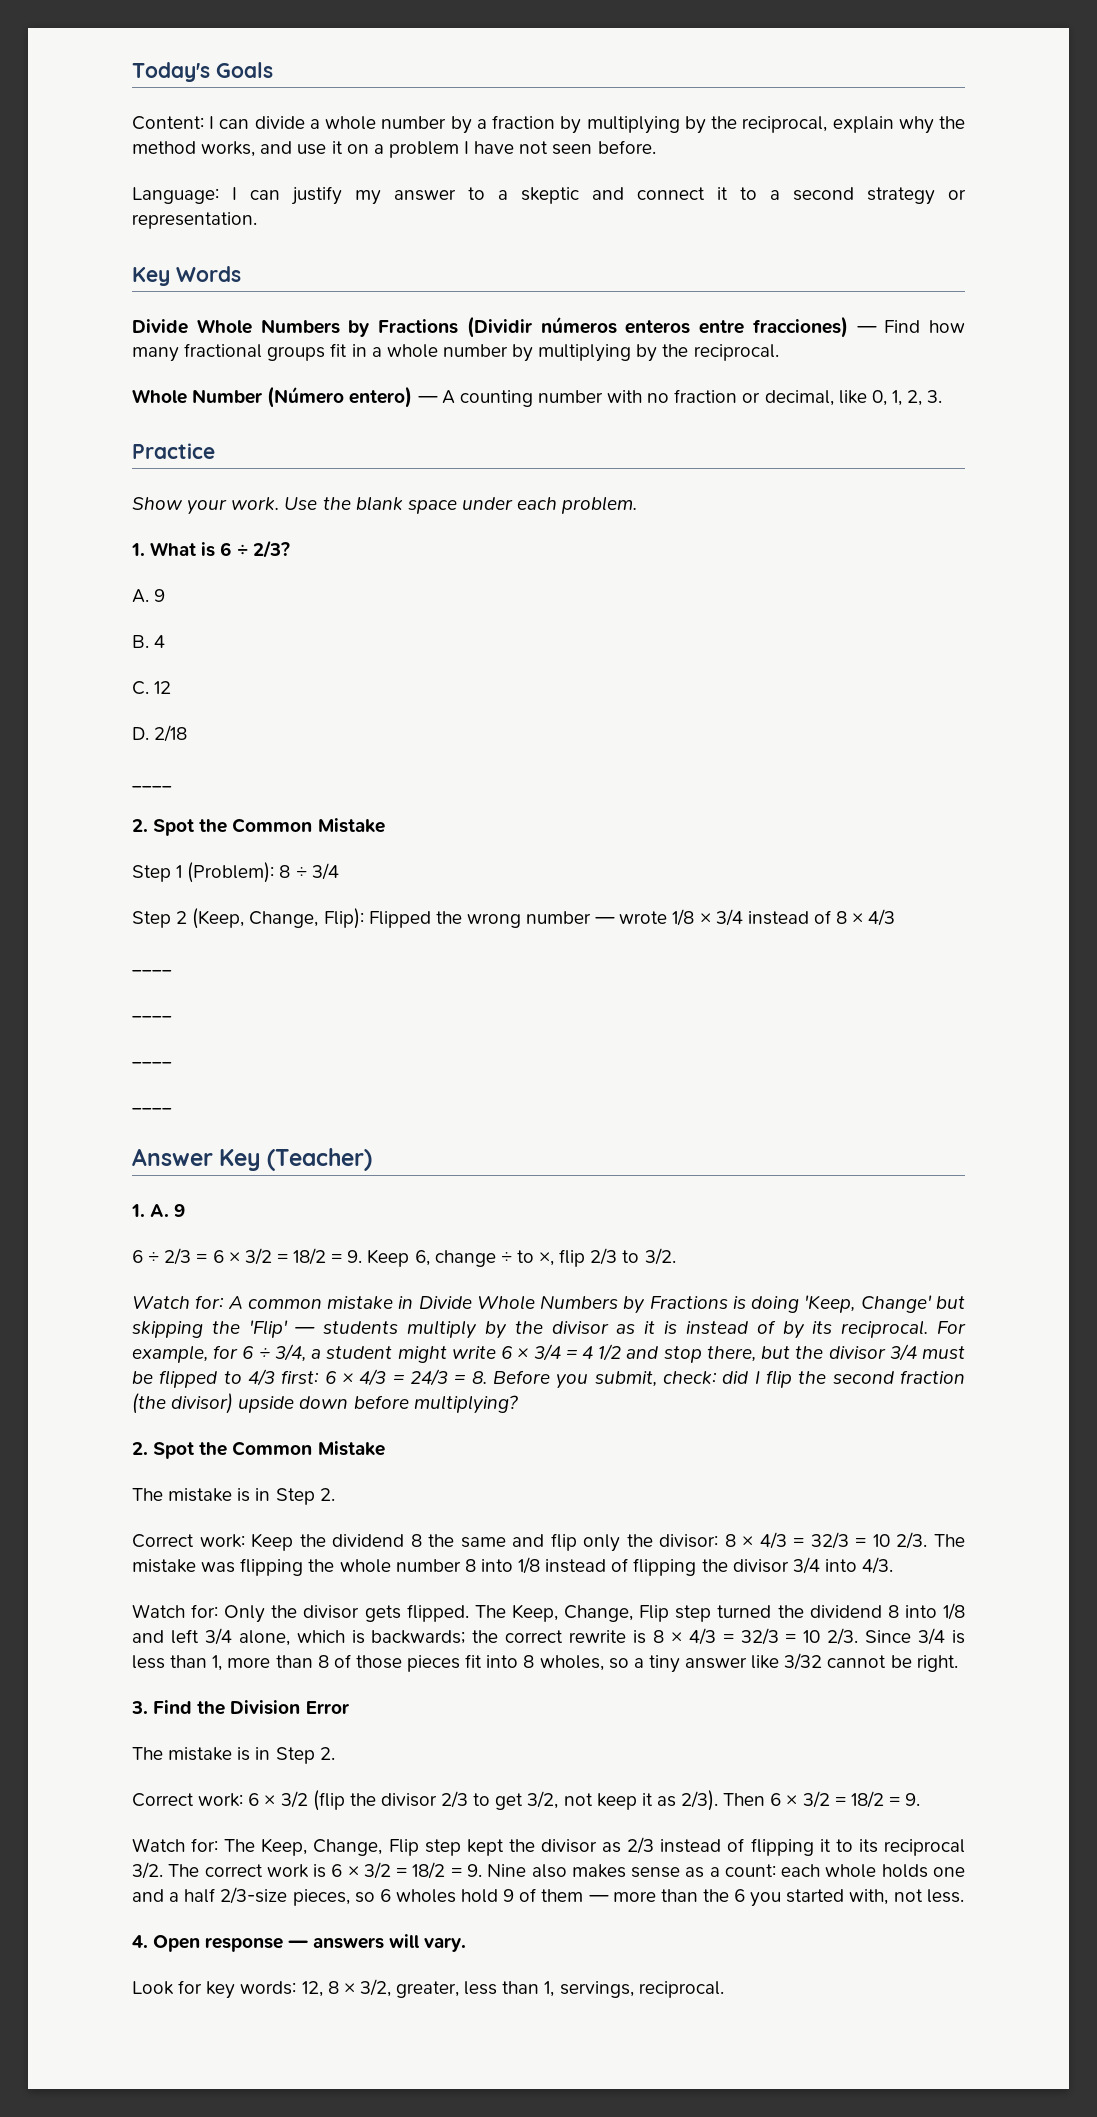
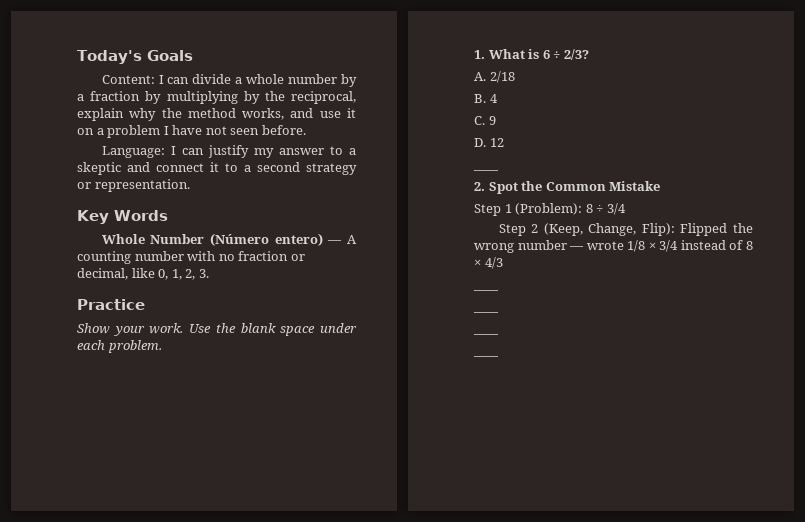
- Divide Whole Numbers by Fractions (Dividir números enteros entre fracciones) — Find how many fractional groups fit in a whole number by multiplying by the reciprocal.
  1. What is 6 ÷ 2/3?
- A. 9
+ A. 2/18
- C. 12
+ C. 9
- D. 2/18
+ D. 12
- Answer Key (Teacher)
- 1. A. 9
- 6 ÷ 2/3 = 6 × 3/2 = 18/2 = 9. Keep 6, change ÷ to ×, flip 2/3 to 3/2.
- Watch for: A common mistake in Divide Whole Numbers by Fractions is doing 'Keep, Change' but skipping the 'Flip' — students multiply by the divisor as it is instead of by its reciprocal. For example, for 6 ÷ 3/4, a student might write 6 × 3/4 = 4 1/2 and stop there, but the divisor 3/4 must be flipped to 4/3 first: 6 × 4/3 = 24/3 = 8. Before you submit, check: did I flip the second fraction (the divisor) upside down before multiplying?
- 2. Spot the Common Mistake
- The mistake is in Step 2.
- Correct work: Keep the dividend 8 the same and flip only the divisor: 8 × 4/3 = 32/3 = 10 2/3. The mistake was flipping the whole number 8 into 1/8 instead of flipping the divisor 3/4 into 4/3.
- Watch for: Only the divisor gets flipped. The Keep, Change, Flip step turned the dividend 8 into 1/8 and left 3/4 alone, which is backwards; the correct rewrite is 8 × 4/3 = 32/3 = 10 2/3. Since 3/4 is less than 1, more than 8 of those pieces fit into 8 wholes, so a tiny answer like 3/32 cannot be right.
- 3. Find the Division Error
- The mistake is in Step 2.
- Correct work: 6 × 3/2 (flip the divisor 2/3 to get 3/2, not keep it as 2/3). Then 6 × 3/2 = 18/2 = 9.
- Watch for: The Keep, Change, Flip step kept the divisor as 2/3 instead of flipping it to its reciprocal 3/2. The correct work is 6 × 3/2 = 18/2 = 9. Nine also makes sense as a count: each whole holds one and a half 2/3-size pieces, so 6 wholes hold 9 of them — more than the 6 you started with, not less.
- 4. Open response — answers will vary.
- Look for key words: 12, 8 × 3/2, greater, less than 1, servings, reciprocal.

